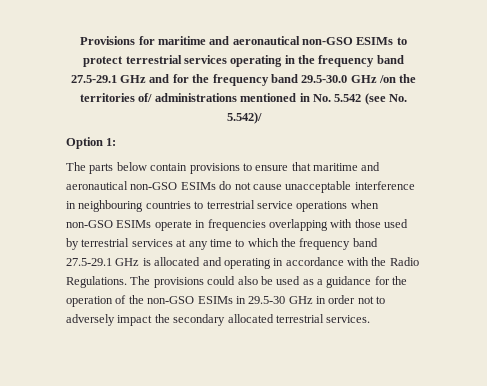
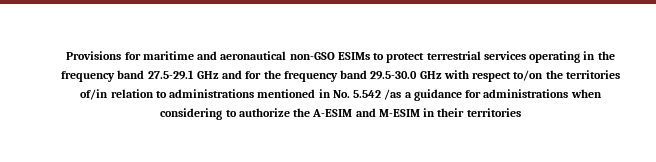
- Provisions for maritime and aeronautical non-GSO ESIMs to protect terrestrial services operating in the frequency band 27.5-29.1 GHz and for the frequency band 29.5-30.0 GHz /on the territories of/ administrations mentioned in No. 5.542 (see No. 5.542)/
- Option 1:
- The parts below contain provisions to ensure that maritime and aeronautical non-GSO ESIMs do not cause unacceptable interference in neighbouring countries to terrestrial service operations when non-GSO ESIMs operate in frequencies overlapping with those used by terrestrial services at any time to which the frequency band 27.5-29.1 GHz is allocated and operating in accordance with the Radio Regulations. The provisions could also be used as a guidance for the operation of the non-GSO ESIMs in 29.5-30 GHz in order not to adversely impact the secondary allocated terrestrial services.
+ Provisions for maritime and aeronautical non-GSO ESIMs to protect terrestrial services operating in the frequency band 27.5-29.1 GHz and for the frequency band 29.5-30.0 GHz with respect to/on the territories of/in relation to administrations mentioned in No. 5.542 /as a guidance for administrations when considering to authorize the A-ESIM and M-ESIM in their territories

